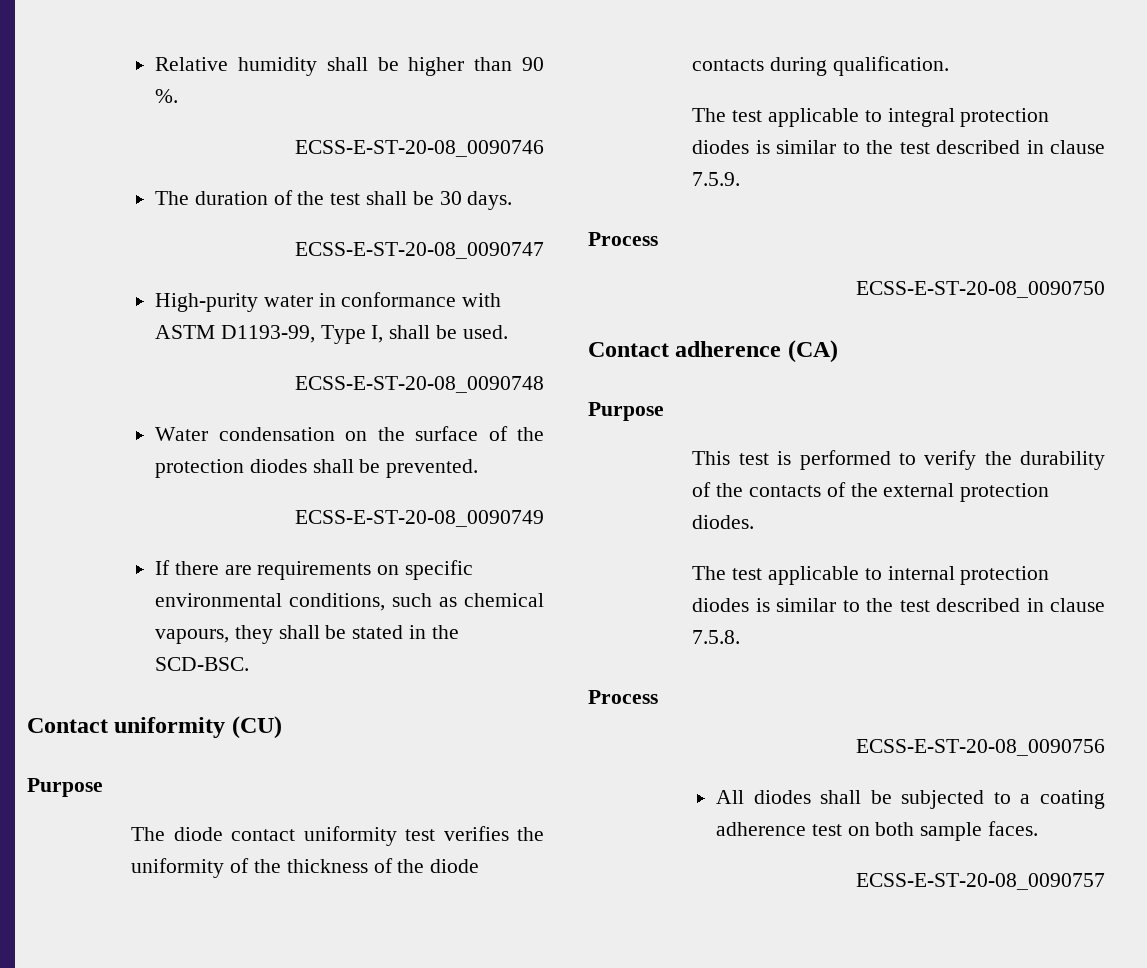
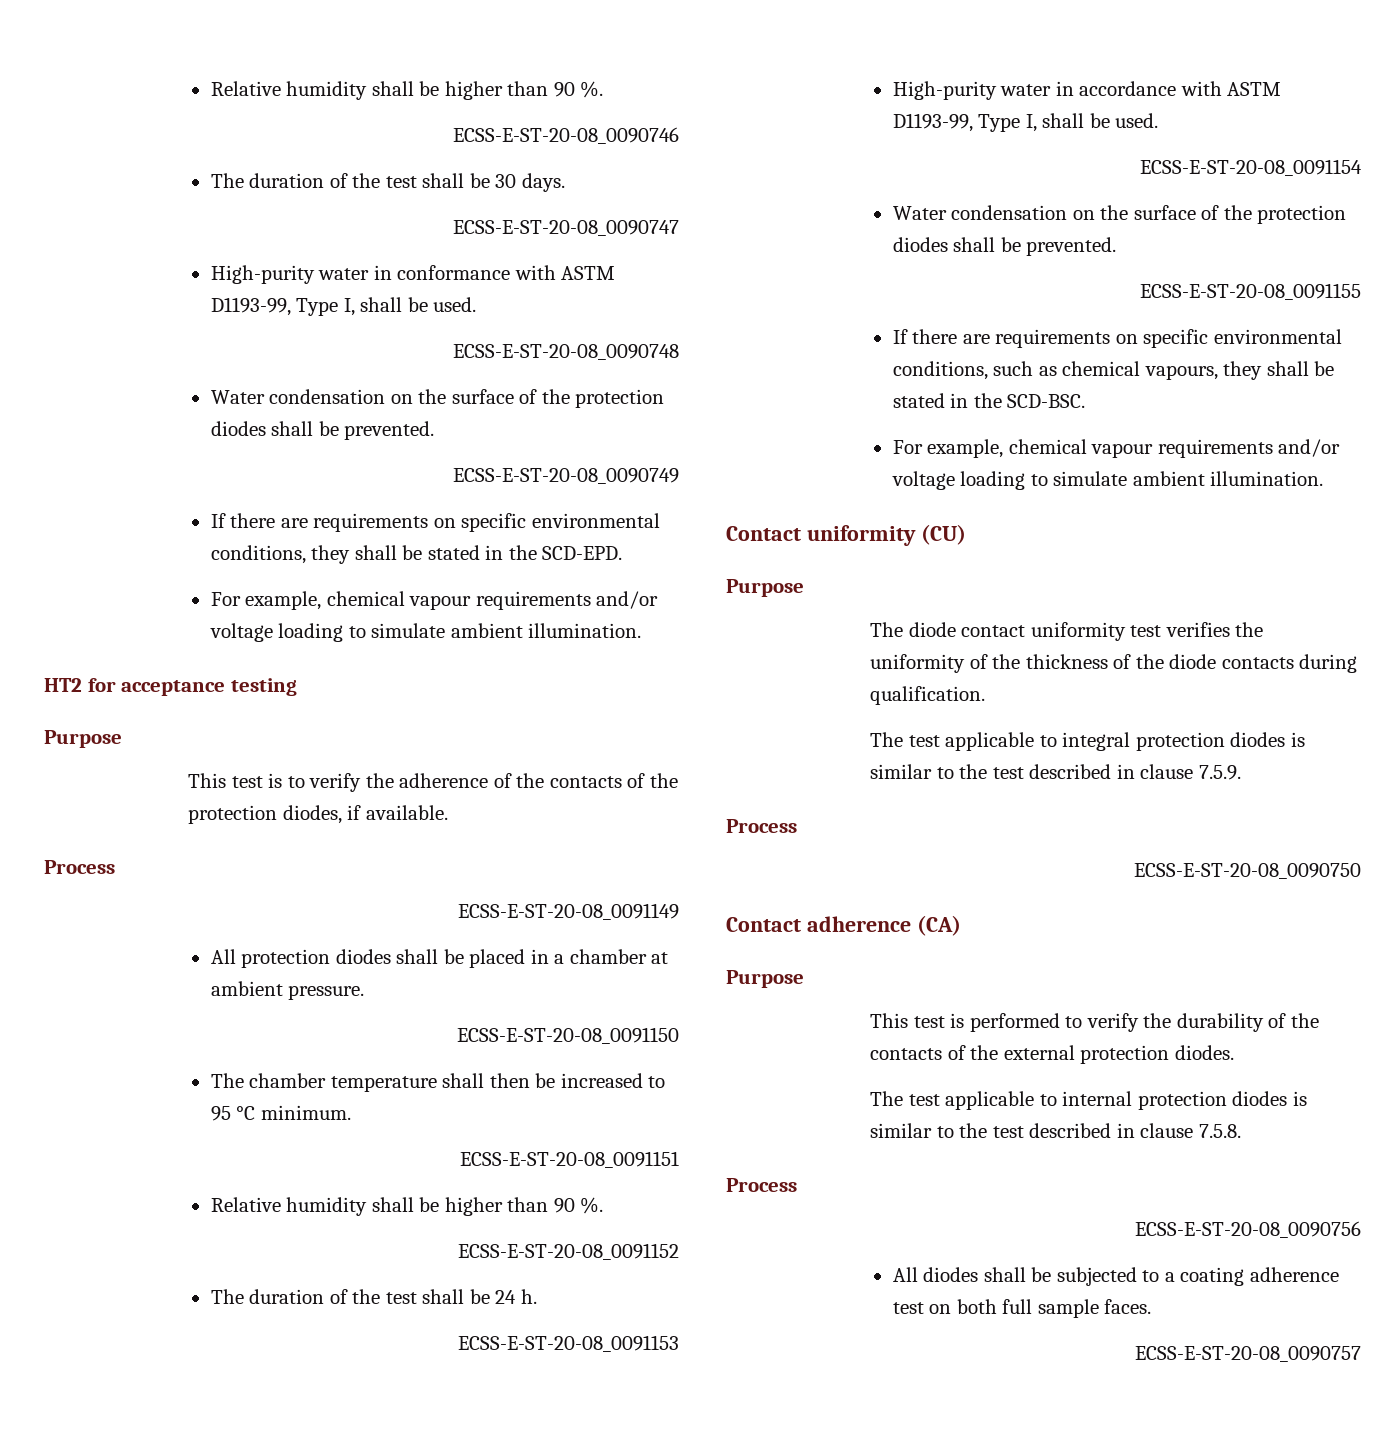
+ If there are requirements on specific environmental conditions, they shall be stated in the SCD-EPD.
+ For example, chemical vapour requirements and/or voltage loading to simulate ambient illumination.
+ HT2 for acceptance testing
+ Purpose
+ This test is to verify the adherence of the contacts of the protection diodes, if available.
+ Process
+ ECSS-E-ST-20-08_0091149
+ All protection diodes shall be placed in a chamber at ambient pressure.
+ ECSS-E-ST-20-08_0091150
+ The chamber temperature shall then be increased to 95 °C minimum.
+ ECSS-E-ST-20-08_0091151
+ Relative humidity shall be higher than 90 %.
+ ECSS-E-ST-20-08_0091152
+ The duration of the test shall be 24 h.
+ ECSS-E-ST-20-08_0091153
+ High-purity water in accordance with ASTM D1193-99, Type I, shall be used.
+ ECSS-E-ST-20-08_0091154
+ Water condensation on the surface of the protection diodes shall be prevented.
+ ECSS-E-ST-20-08_0091155
  If there are requirements on specific environmental conditions, such as chemical vapours, they shall be stated in the SCD-BSC.
+ For example, chemical vapour requirements and/or voltage loading to simulate ambient illumination.
- All diodes shall be subjected to a coating adherence test on both sample faces.
+ All diodes shall be subjected to a coating adherence test on both full sample faces.

